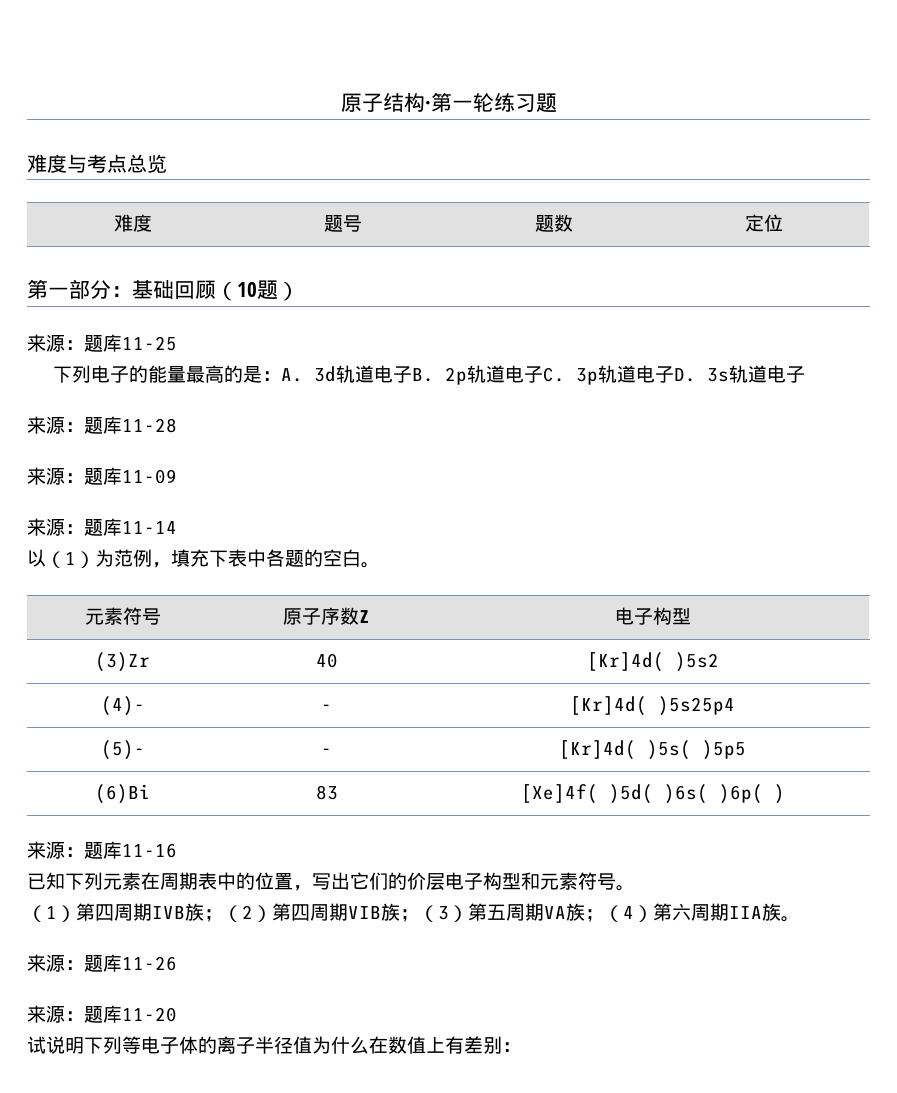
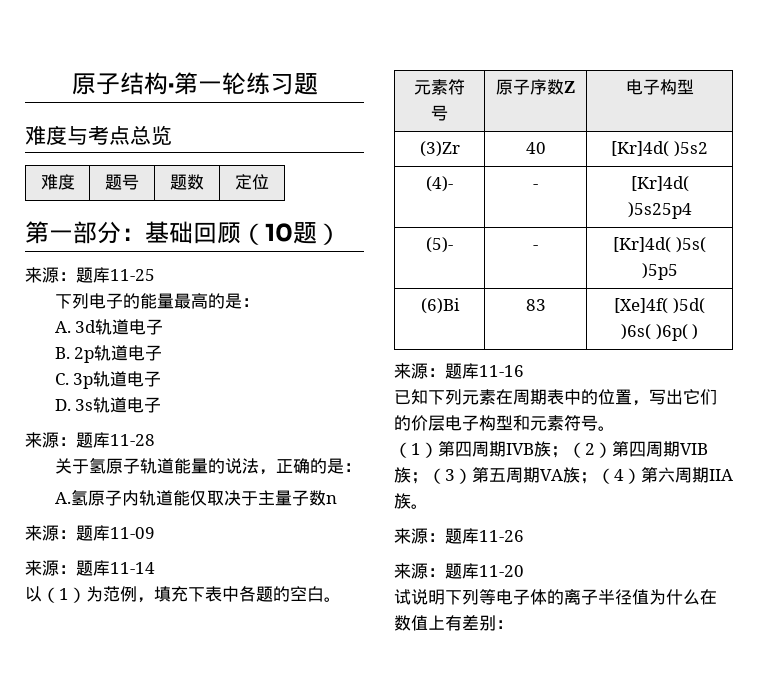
- 下列电子的能量最高的是：A. 3d轨道电子B. 2p轨道电子C. 3p轨道电子D. 3s轨道电子
+ 下列电子的能量最高的是：
+ A. 3d轨道电子
+ B. 2p轨道电子
+ C. 3p轨道电子
+ D. 3s轨道电子
+ 关于氢原子轨道能量的说法，正确的是：
+ A.氢原子内轨道能仅取决于主量子数n

